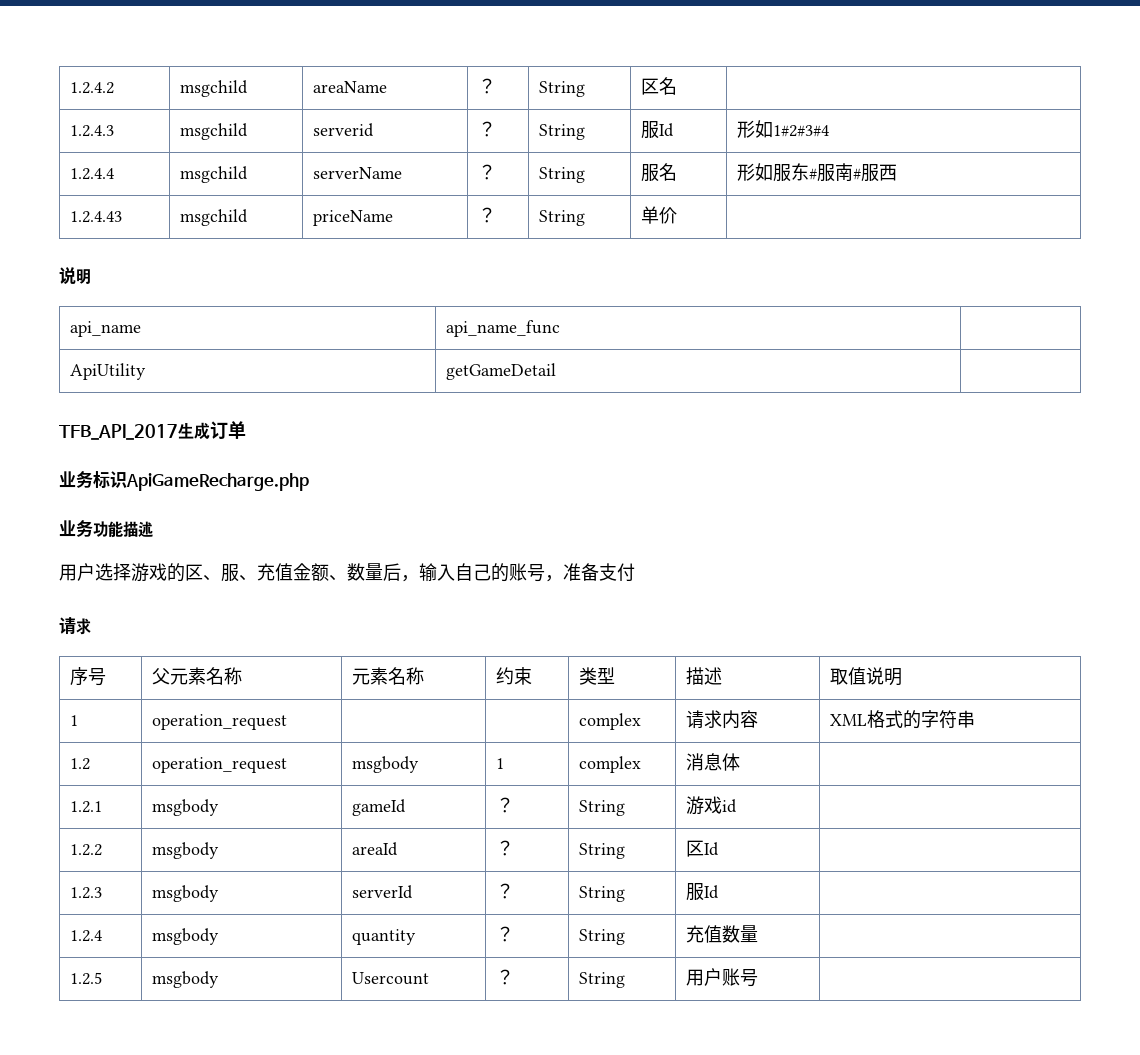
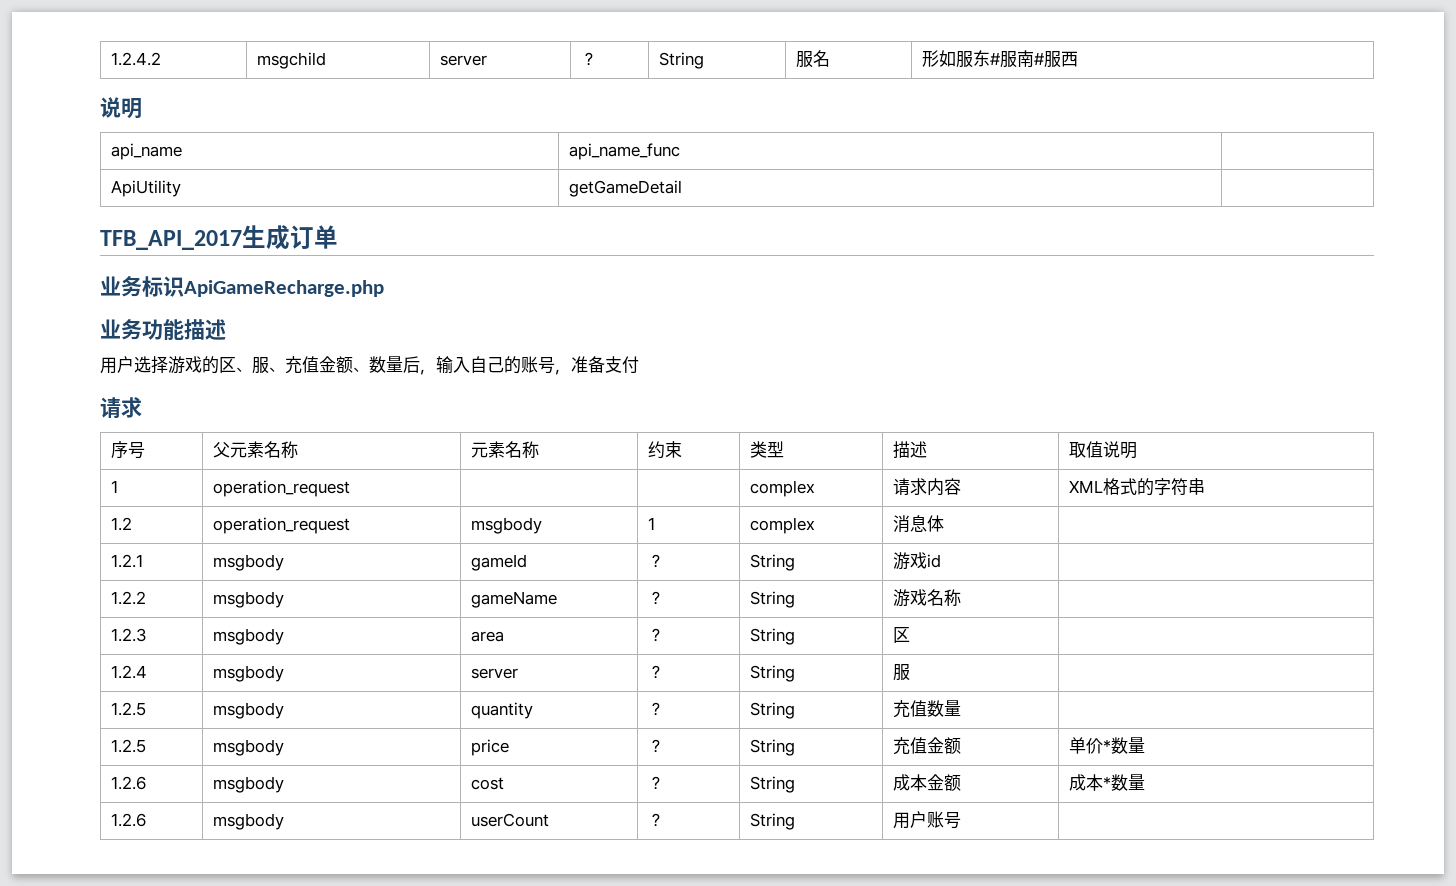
- 1.2.4.2 | msgchild | areaName | ？ | String | 区名 |
- 1.2.4.3 | msgchild | serverid | ？ | String | 服Id | 形如1#2#3#4
- 1.2.4.4 | msgchild | serverName | ？ | String | 服名 | 形如服东#服南#服西
+ 1.2.4.2 | msgchild | server | ？ | String | 服名 | 形如服东#服南#服西
- 1.2.4.43 | msgchild | priceName | ？ | String | 单价 |
- 1.2.2 | msgbody | areaId | ？ | String | 区Id |
- 1.2.3 | msgbody | serverId | ？ | String | 服Id |
- 1.2.4 | msgbody | quantity | ？ | String | 充值数量 |
+ 1.2.2 | msgbody | gameName | ？ | String | 游戏名称 |
+ 1.2.3 | msgbody | area | ？ | String | 区 |
+ 1.2.4 | msgbody | server | ？ | String | 服 |
+ 1.2.5 | msgbody | quantity | ？ | String | 充值数量 |
- 1.2.5 | msgbody | Usercount | ？ | String | 用户账号 |
+ 1.2.5 | msgbody | price | ？ | String | 充值金额 | 单价*数量
+ 1.2.6 | msgbody | cost | ？ | String | 成本金额 | 成本*数量
+ 1.2.6 | msgbody | userCount | ？ | String | 用户账号 |

